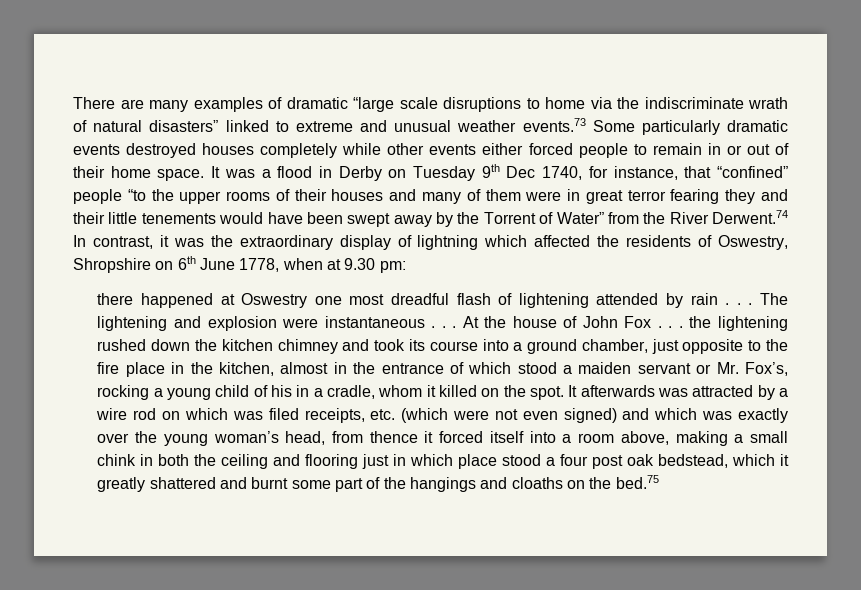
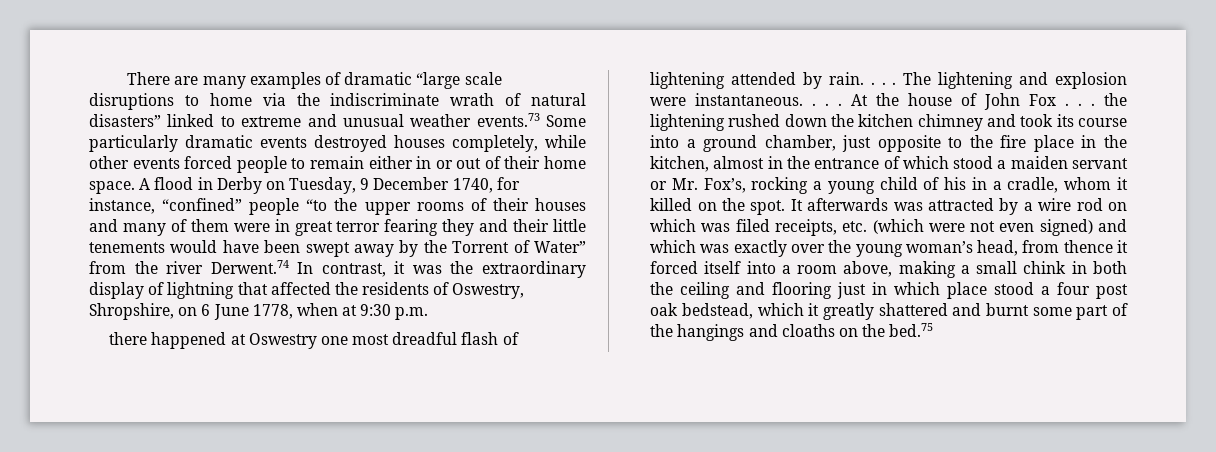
- There are many examples of dramatic “large scale disruptions to home via the indiscriminate wrath of natural disasters” linked to extreme and unusual weather events.73 Some particularly dramatic events destroyed houses completely while other events either forced people to remain in or out of their home space.
+ There are many examples of dramatic “large scale disruptions to home via the indiscriminate wrath of natural disasters” linked to extreme and unusual weather events.73 Some particularly dramatic events destroyed houses completely, while other events forced people to remain either in or out of their home space.
- It was a flood in Derby on Tuesday 9th Dec 1740, for instance, that “confined” people “to the upper rooms of their houses and many of them were in great terror fearing they and their little tenements would have been swept away by the Torrent of Water” from the River Derwent.74 In contrast, it was the extraordinary display of lightning which affected the residents of Oswestry, Shropshire on 6th June 1778, when at 9.30 pm:
+ A flood in Derby on Tuesday, 9 December 1740, for instance, “confined” people “to the upper rooms of their houses and many of them were in great terror fearing they and their little tenements would have been swept away by the Torrent of Water” from the river Derwent.74 In contrast, it was the extraordinary display of lightning that affected the residents of Oswestry, Shropshire, on 6 June 1778, when at 9:30 p.m.
- there happened at Oswestry one most dreadful flash of lightening attended by rain . . .
+ there happened at Oswestry one most dreadful flash of lightening attended by rain. . . .
- The lightening and explosion were instantaneous . . .
+ The lightening and explosion were instantaneous. . . .

